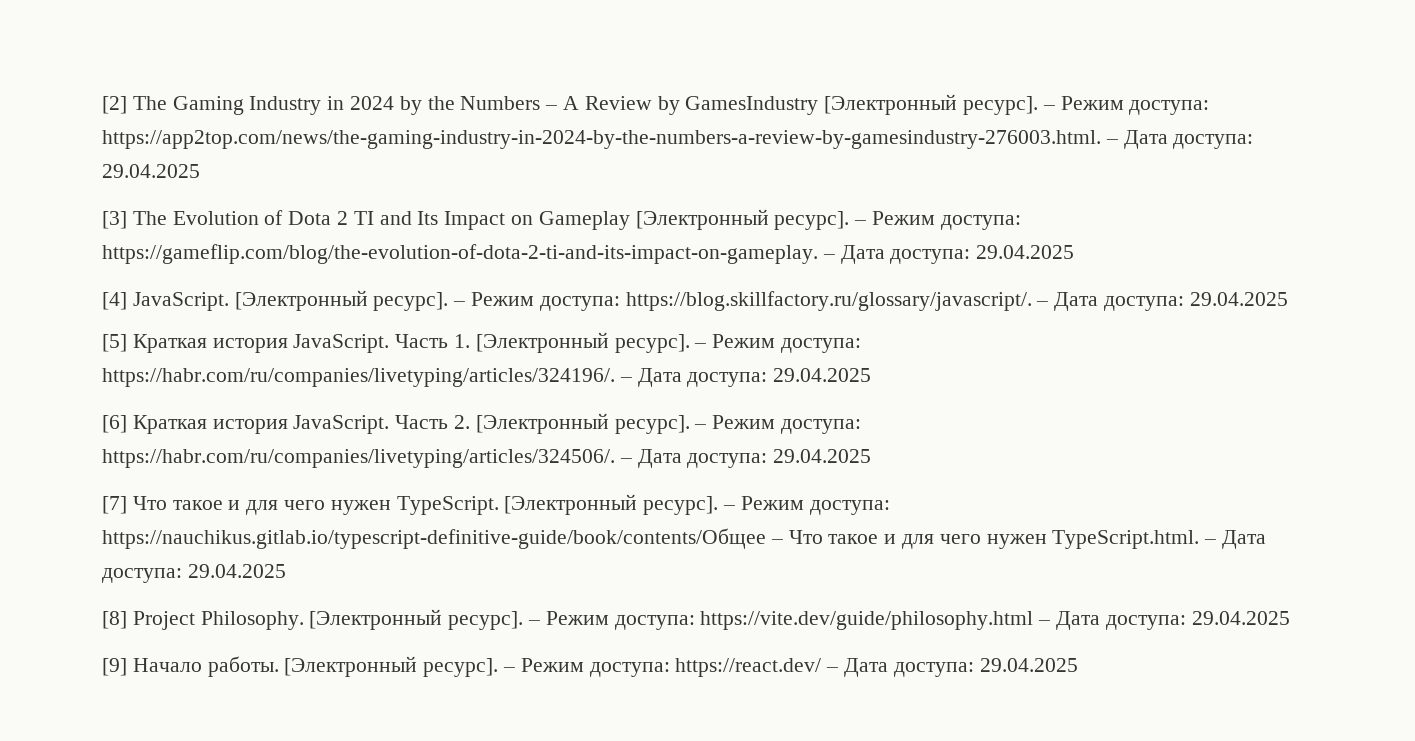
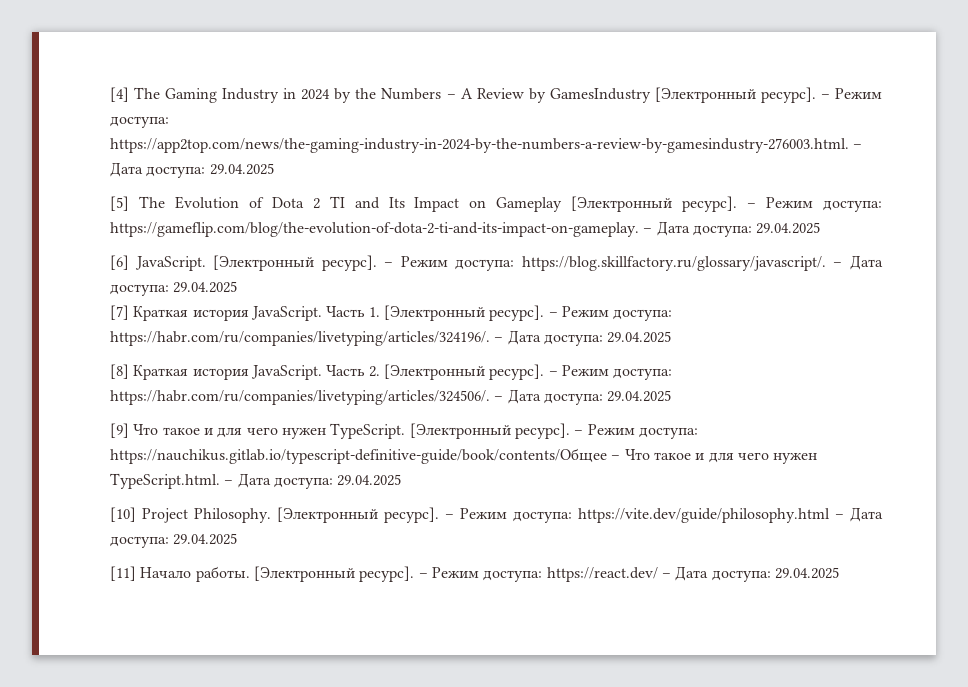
- [2] The Gaming Industry in 2024 by the Numbers – A Review by GamesIndustry [Электронный ресурс].
+ [4] The Gaming Industry in 2024 by the Numbers – A Review by GamesIndustry [Электронный ресурс].
- [3] The Evolution of Dota 2 TI and Its Impact on Gameplay [Электронный ресурс].
+ [5] The Evolution of Dota 2 TI and Its Impact on Gameplay [Электронный ресурс].
- [4] JavaScript.
+ [6] JavaScript.
- [5] Краткая история JavaScript.
+ [7] Краткая история JavaScript.
- [6] Краткая история JavaScript.
+ [8] Краткая история JavaScript.
- [7] Что такое и для чего нужен TypeScript.
+ [9] Что такое и для чего нужен TypeScript.
- [8] Project Philosophy.
+ [10] Project Philosophy.
- [9] Начало работы.
+ [11] Начало работы.

